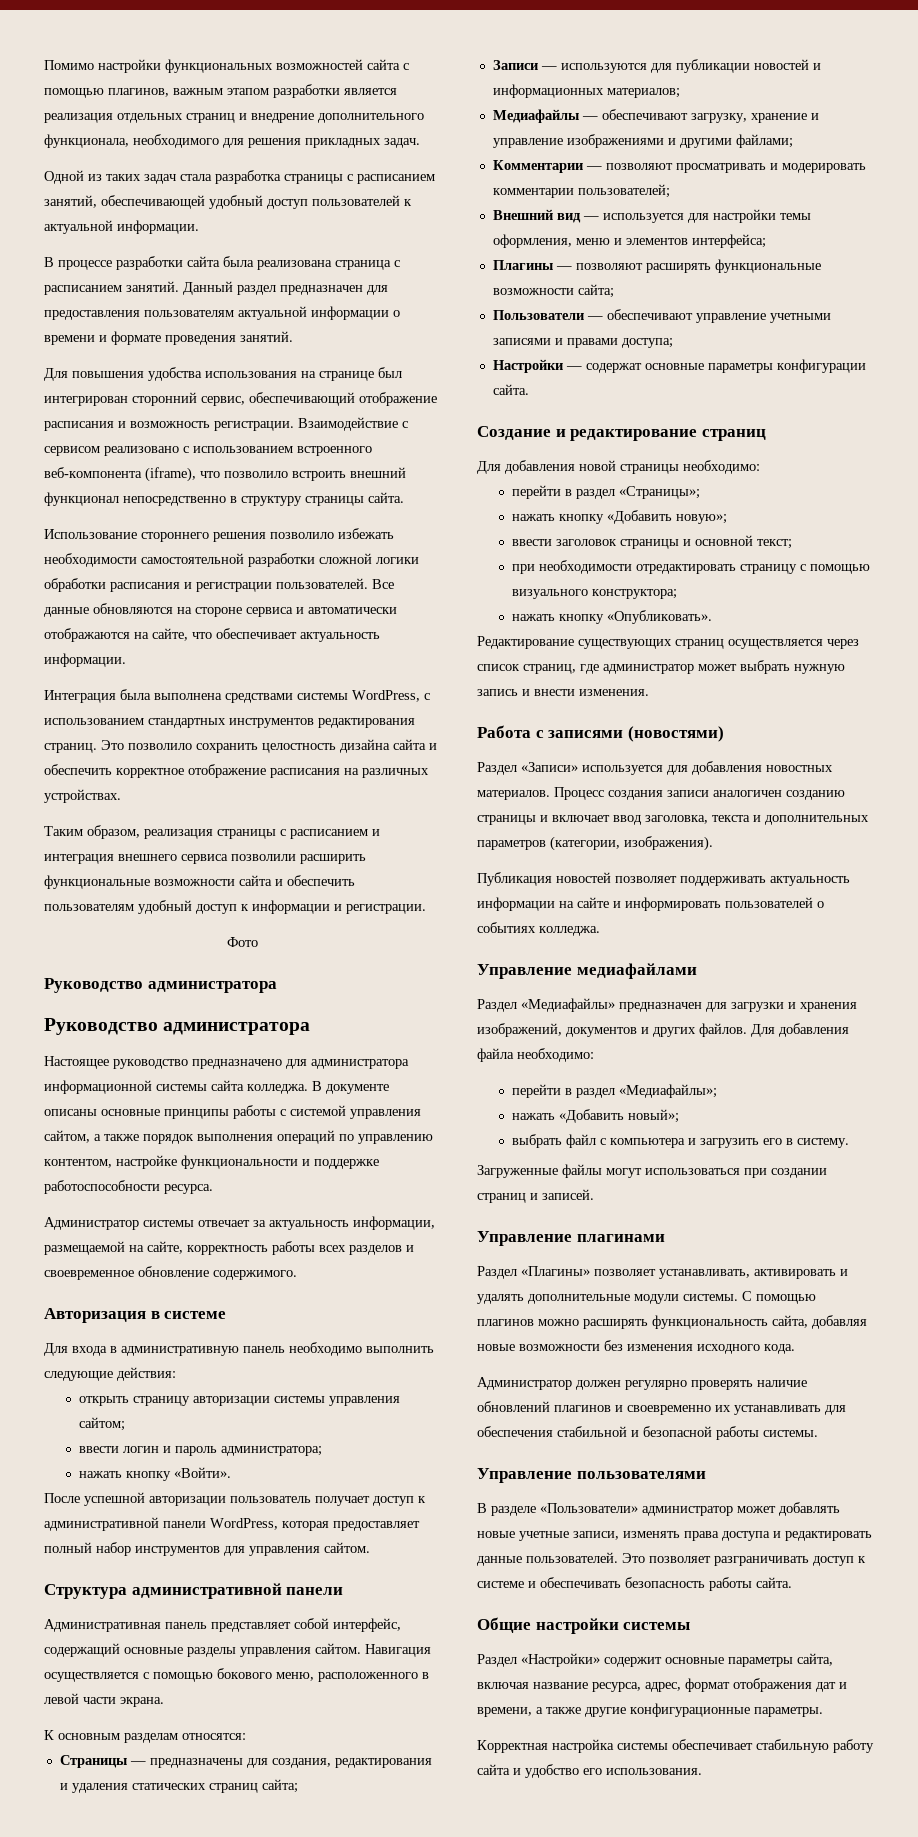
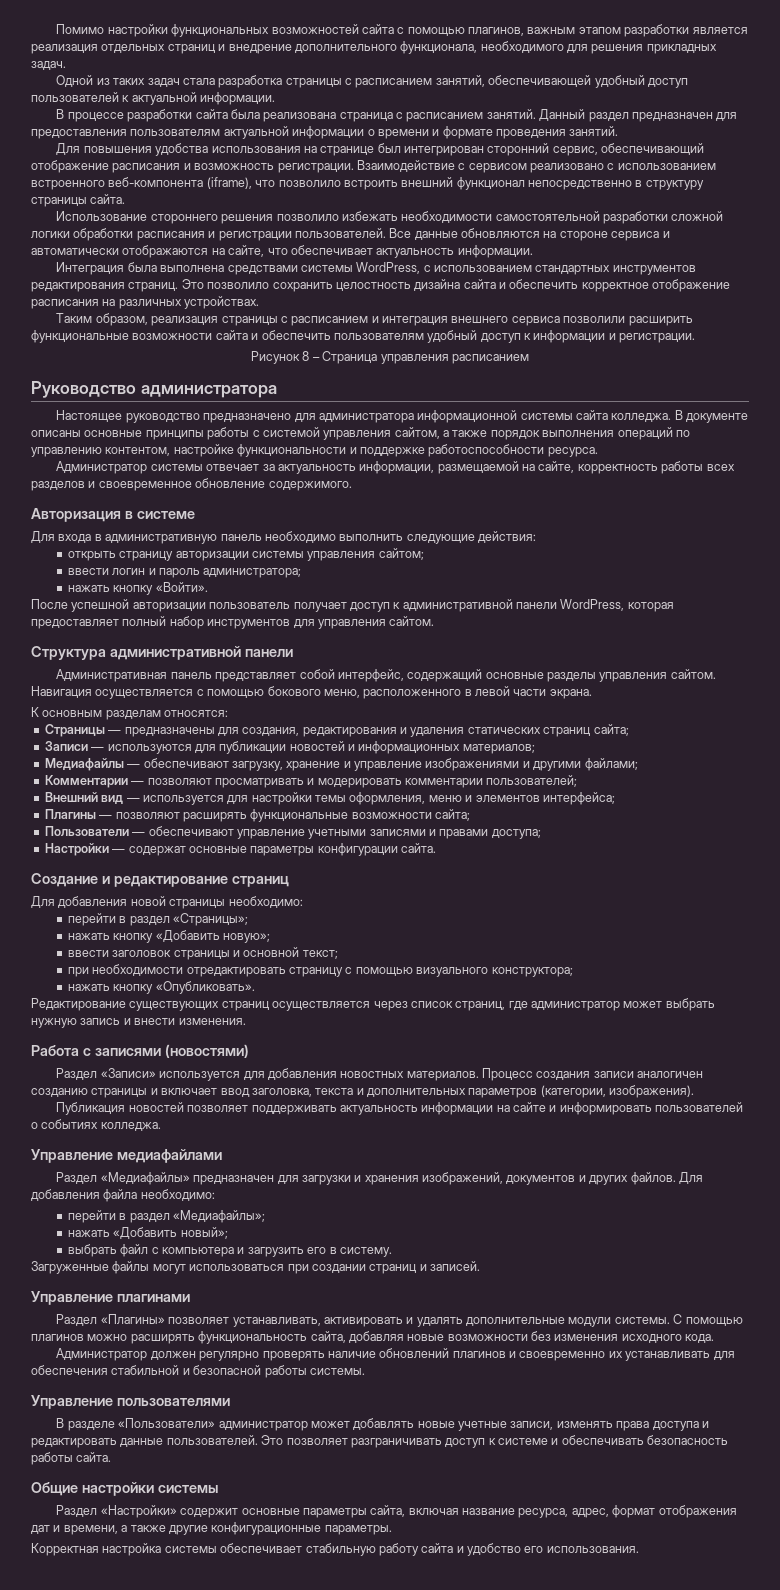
- Фото
- Руководство администратора
+ Рисунок 8 – Страница управления расписанием

